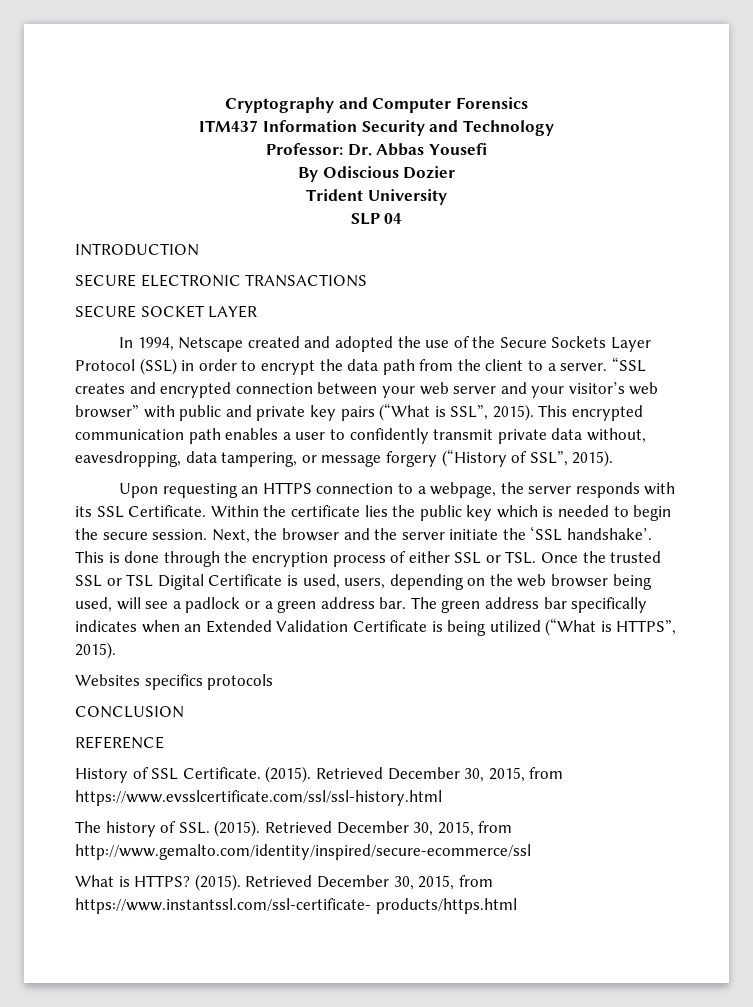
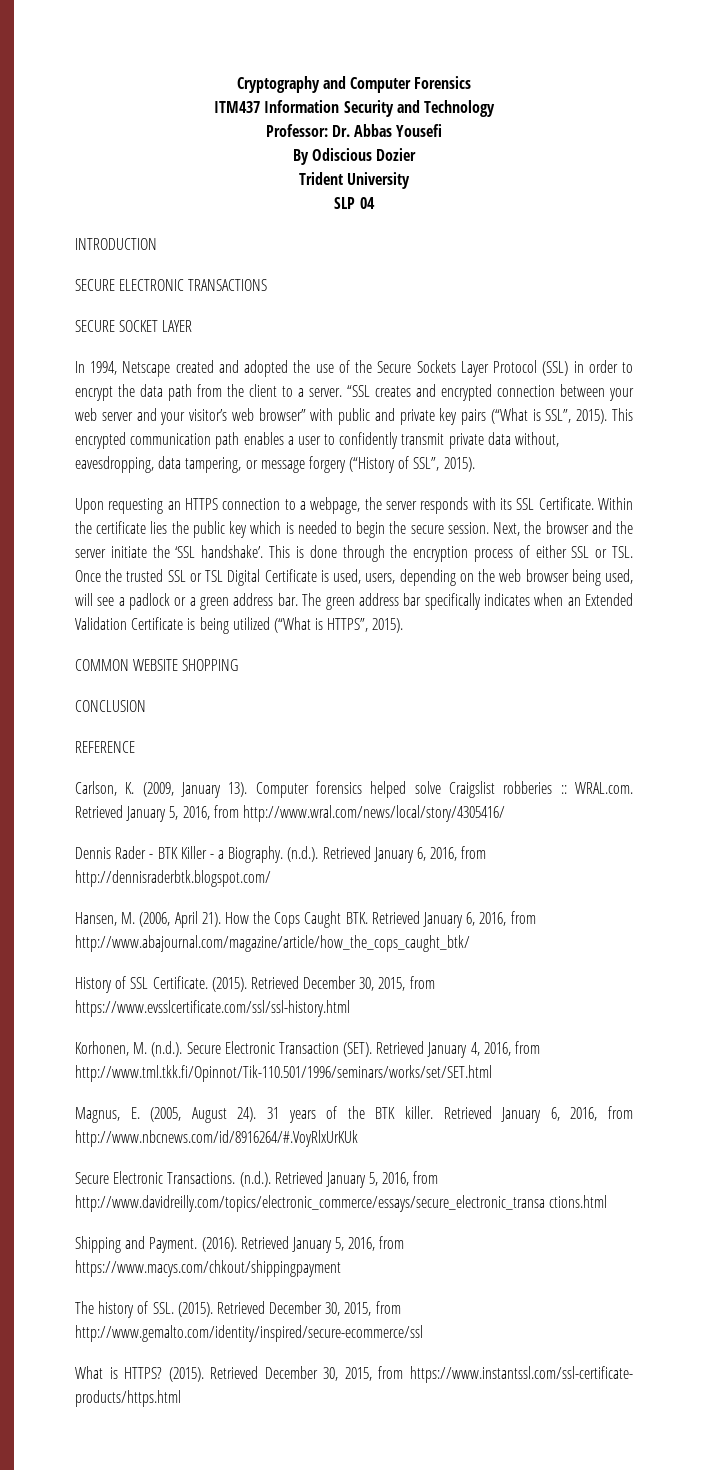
- Websites specifics protocols
+ COMMON WEBSITE SHOPPING
+ Carlson, K. (2009, January 13). Computer forensics helped solve Craigslist robberies :: WRAL.com. Retrieved January 5, 2016, from http://www.wral.com/news/local/story/4305416/
+ Dennis Rader - BTK Killer - a Biography. (n.d.). Retrieved January 6, 2016, from http://dennisraderbtk.blogspot.com/
+ Hansen, M. (2006, April 21). How the Cops Caught BTK. Retrieved January 6, 2016, from http://www.abajournal.com/magazine/article/how_the_cops_caught_btk/
+ Korhonen, M. (n.d.). Secure Electronic Transaction (SET). Retrieved January 4, 2016, from http://www.tml.tkk.fi/Opinnot/Tik-110.501/1996/seminars/works/set/SET.html
+ Magnus, E. (2005, August 24). 31 years of the BTK killer. Retrieved January 6, 2016, from http://www.nbcnews.com/id/8916264/#.VoyRlxUrKUk
+ Secure Electronic Transactions. (n.d.). Retrieved January 5, 2016, from http://www.davidreilly.com/topics/electronic_commerce/essays/secure_electronic_transa ctions.html
+ Shipping and Payment. (2016). Retrieved January 5, 2016, from https://www.macys.com/chkout/shippingpayment

